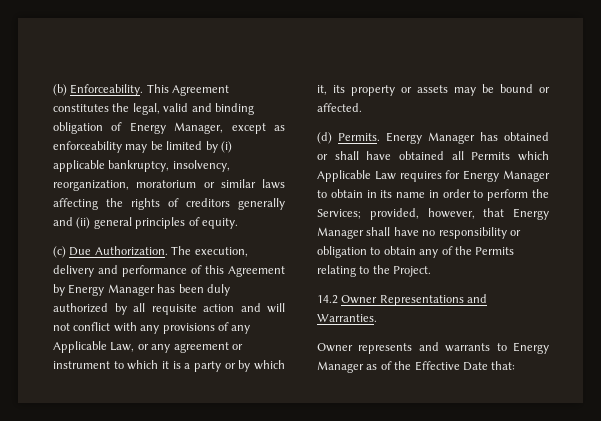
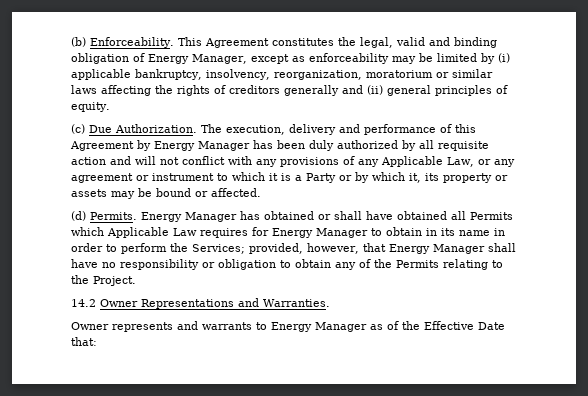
- The execution, delivery and performance of this Agreement by Energy Manager has been duly authorized by all requisite action and will not conflict with any provisions of any Applicable Law, or any agreement or instrument to which it is a party or by which it, its property or assets may be bound or affected.
+ The execution, delivery and performance of this Agreement by Energy Manager has been duly authorized by all requisite action and will not conflict with any provisions of any Applicable Law, or any agreement or instrument to which it is a Party or by which it, its property or assets may be bound or affected.

